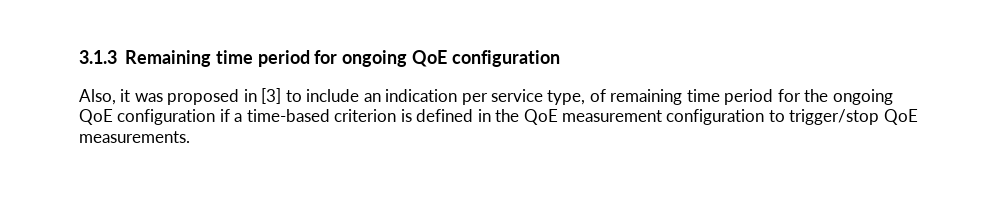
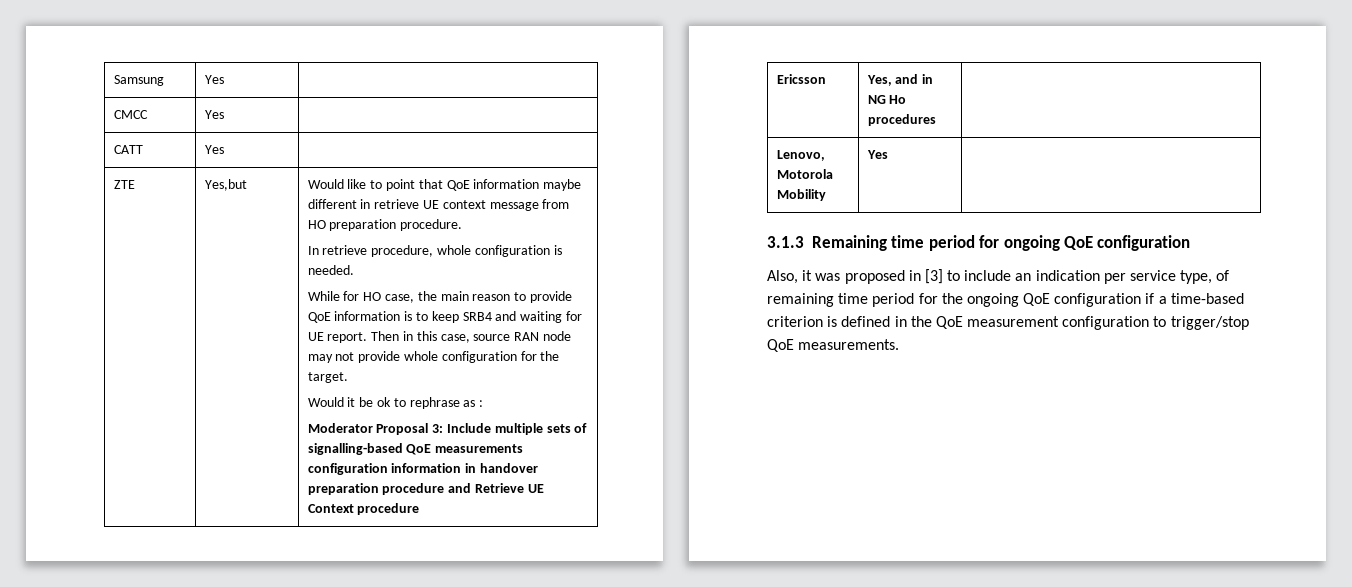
+ Samsung | Yes |
+ CMCC | Yes |
+ CATT | Yes |
+ ZTE | Yes,but | Would like to point that QoE information maybe different in retrieve UE context message from HO preparation procedure.
+ In retrieve procedure, whole configuration is needed.
+ While for HO case, the main reason to provide QoE information is to keep SRB4 and waiting for UE report. Then in this case, source RAN node may not provide whole configuration for the target.
+ Would it be ok to rephrase as :
+ Moderator Proposal 3: Include multiple sets of signalling-based QoE measurements configuration information in handover preparation procedure and Retrieve UE Context procedure
+ Ericsson | Yes, and in NG Ho procedures |
+ Lenovo, Motorola Mobility | Yes |

